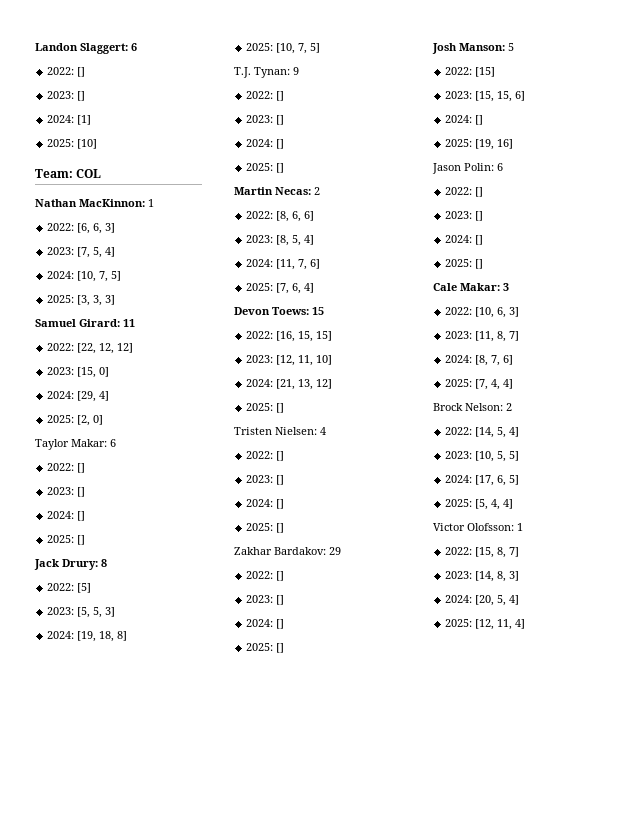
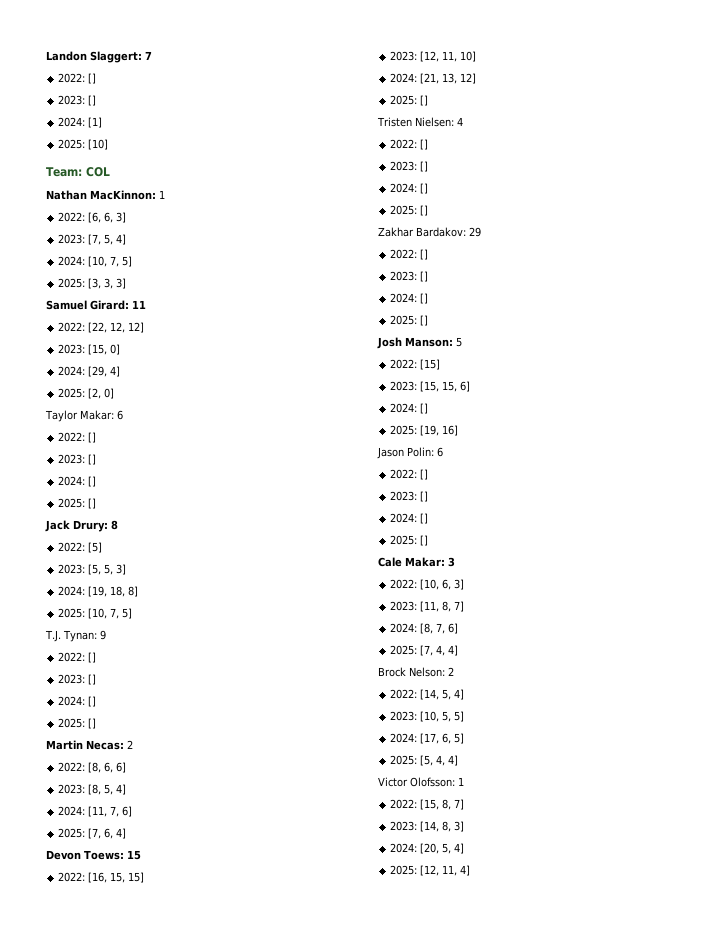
- Landon Slaggert: 6
+ Landon Slaggert: 7

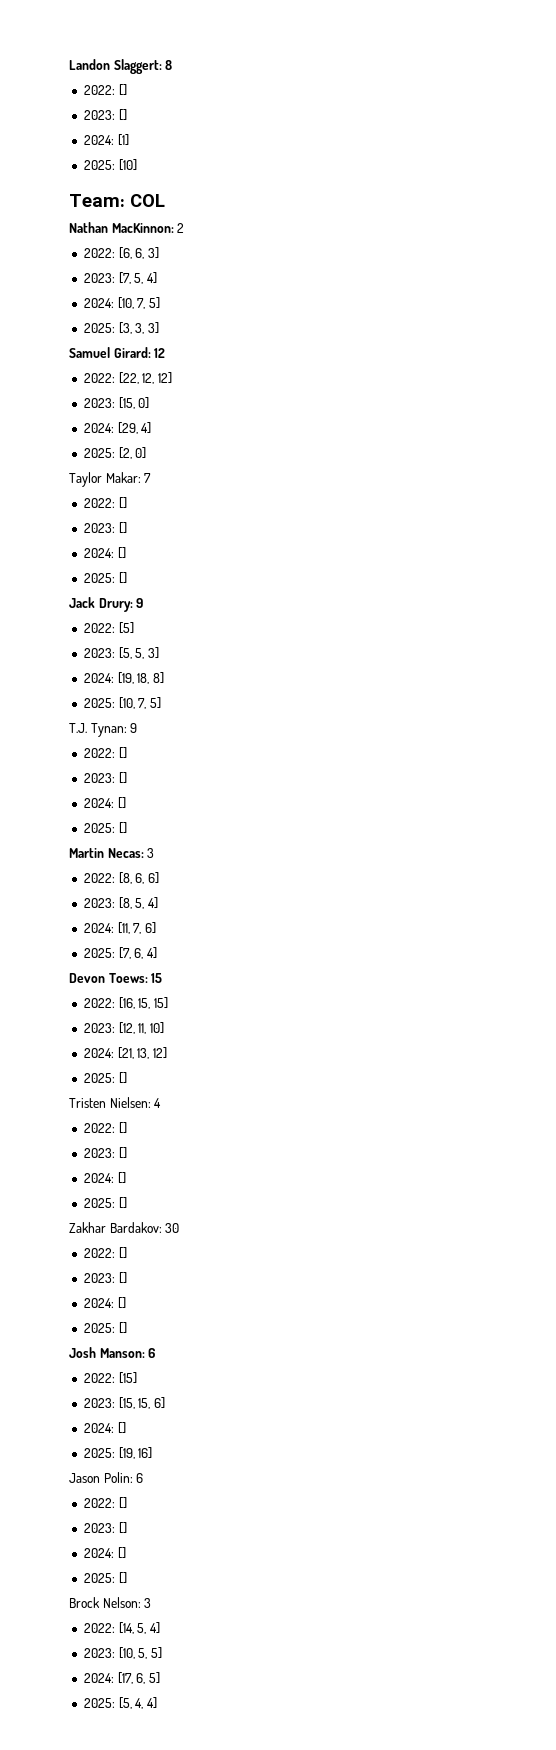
- Landon Slaggert: 7
+ Landon Slaggert: 8
- Nathan MacKinnon: 1
+ Nathan MacKinnon: 2
- Samuel Girard: 11
+ Samuel Girard: 12
- Taylor Makar: 6
+ Taylor Makar: 7
- Jack Drury: 8
+ Jack Drury: 9
- Martin Necas: 2
+ Martin Necas: 3
- Zakhar Bardakov: 29
+ Zakhar Bardakov: 30
- Josh Manson: 5
+ Josh Manson: 6
- Cale Makar: 3
- 2022: [10, 6, 3]
- 2023: [11, 8, 7]
- 2024: [8, 7, 6]
- 2025: [7, 4, 4]
- Brock Nelson: 2
+ Brock Nelson: 3
- Victor Olofsson: 1
- 2022: [15, 8, 7]
- 2023: [14, 8, 3]
- 2024: [20, 5, 4]
- 2025: [12, 11, 4]

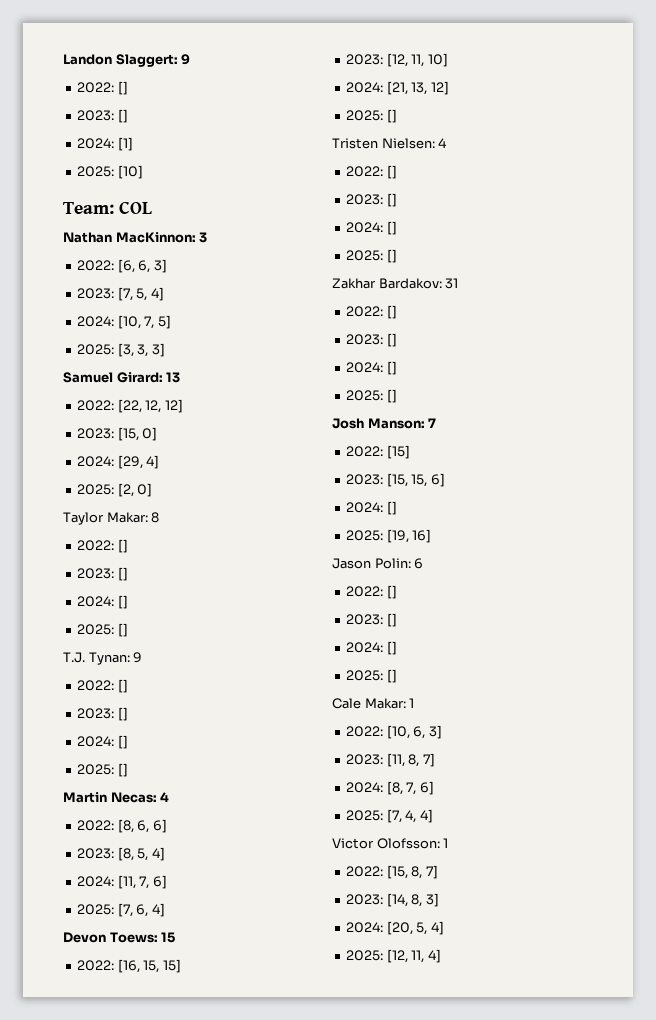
- Landon Slaggert: 8
+ Landon Slaggert: 9
- Nathan MacKinnon: 2
+ Nathan MacKinnon: 3
- Samuel Girard: 12
+ Samuel Girard: 13
- Taylor Makar: 7
+ Taylor Makar: 8
  2022: []
  2023: []
  2024: []
  2025: []
- Jack Drury: 9
- 2022: [5]
- 2023: [5, 5, 3]
- 2024: [19, 18, 8]
- 2025: [10, 7, 5]
- Martin Necas: 3
+ Martin Necas: 4
- Zakhar Bardakov: 30
+ Zakhar Bardakov: 31
- Josh Manson: 6
+ Josh Manson: 7
- Brock Nelson: 3
- 2022: [14, 5, 4]
- 2023: [10, 5, 5]
- 2024: [17, 6, 5]
- 2025: [5, 4, 4]
+ Cale Makar: 1
+ 2022: [10, 6, 3]
+ 2023: [11, 8, 7]
+ 2024: [8, 7, 6]
+ 2025: [7, 4, 4]
+ Victor Olofsson: 1
+ 2022: [15, 8, 7]
+ 2023: [14, 8, 3]
+ 2024: [20, 5, 4]
+ 2025: [12, 11, 4]

